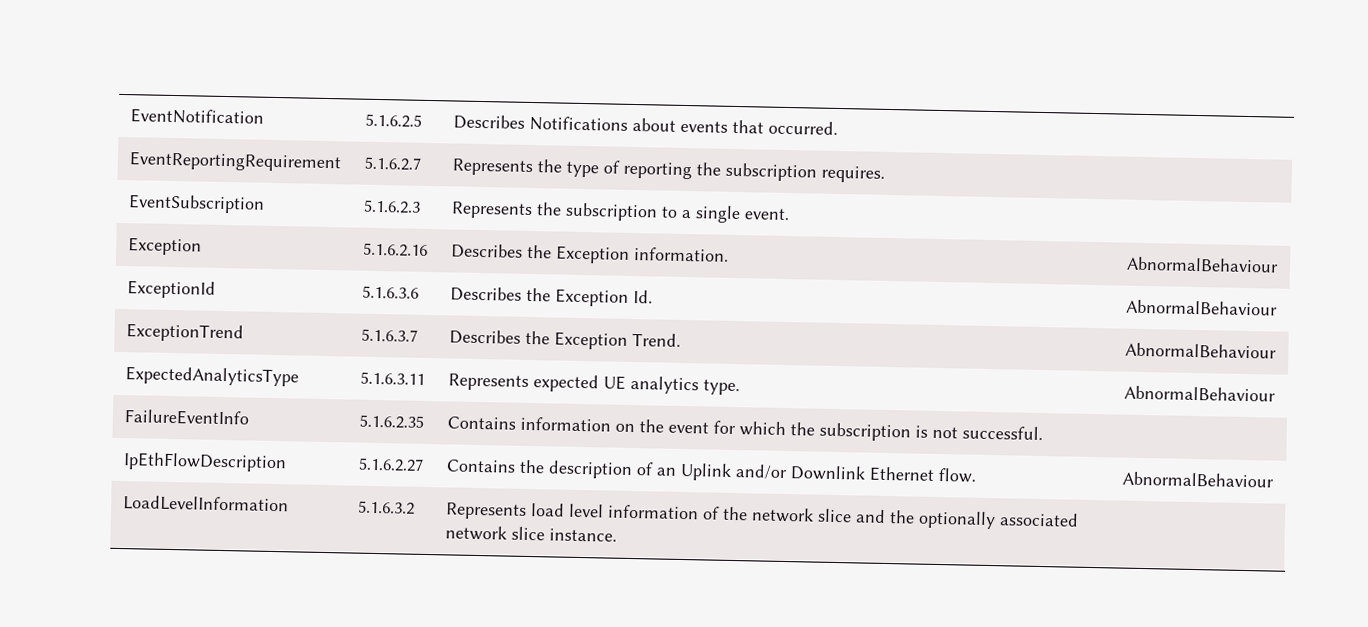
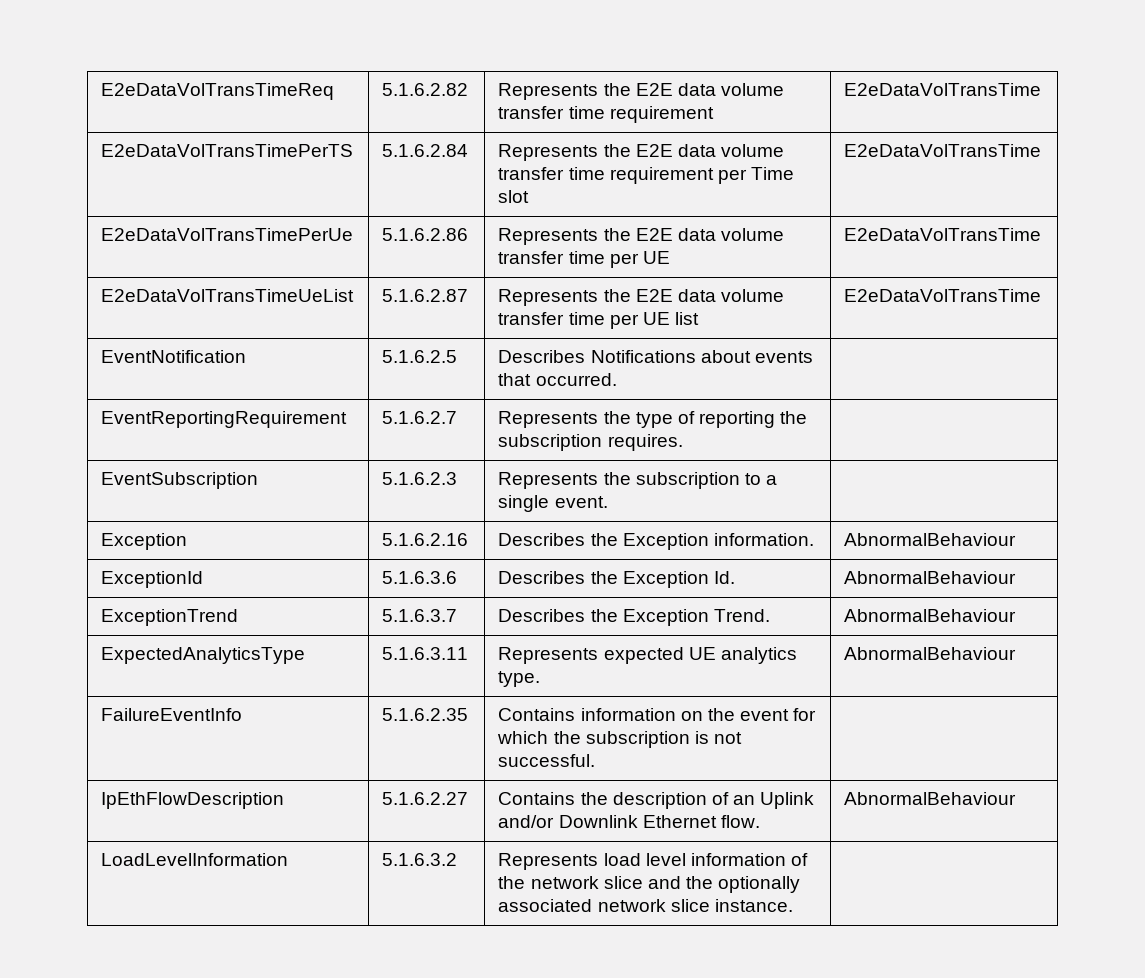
+ E2eDataVolTransTimeReq | 5.1.6.2.82 | Represents the E2E data volume transfer time requirement | E2eDataVolTransTime
+ E2eDataVolTransTimePerTS | 5.1.6.2.84 | Represents the E2E data volume transfer time requirement per Time slot | E2eDataVolTransTime
+ E2eDataVolTransTimePerUe | 5.1.6.2.86 | Represents the E2E data volume transfer time per UE | E2eDataVolTransTime
+ E2eDataVolTransTimeUeList | 5.1.6.2.87 | Represents the E2E data volume transfer time per UE list | E2eDataVolTransTime

